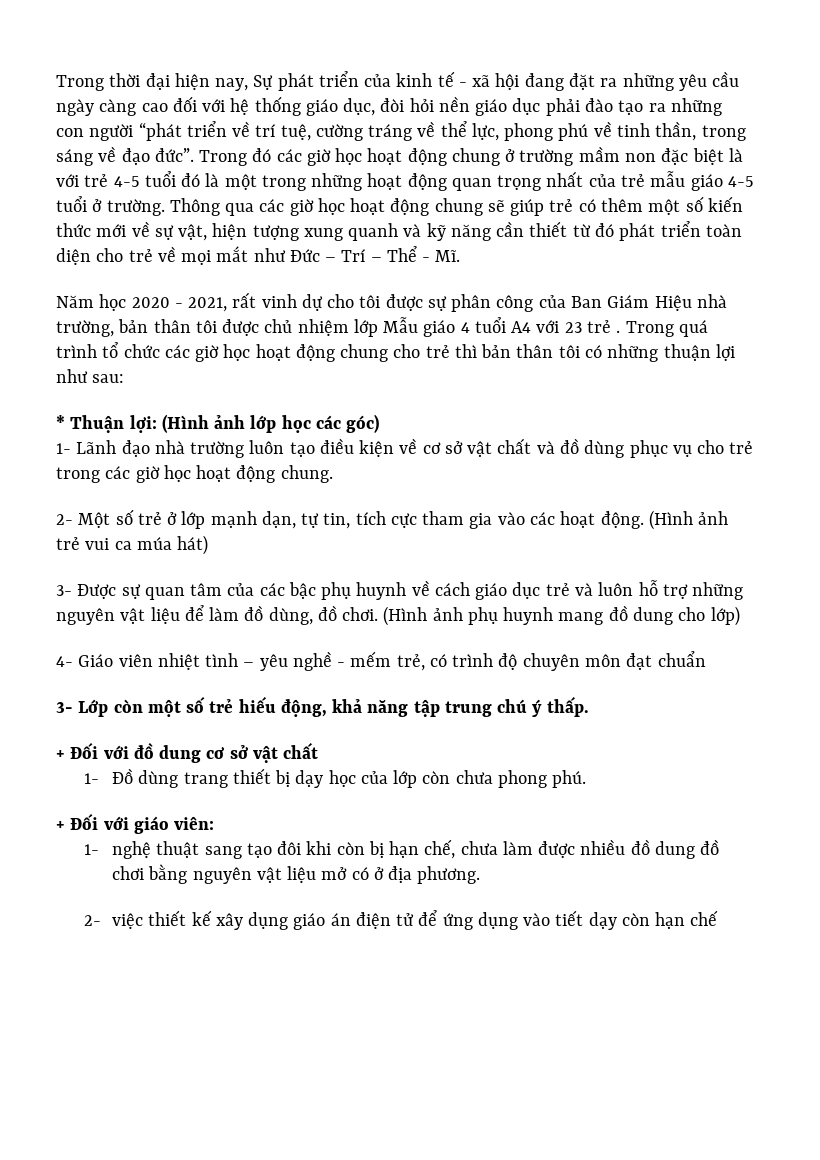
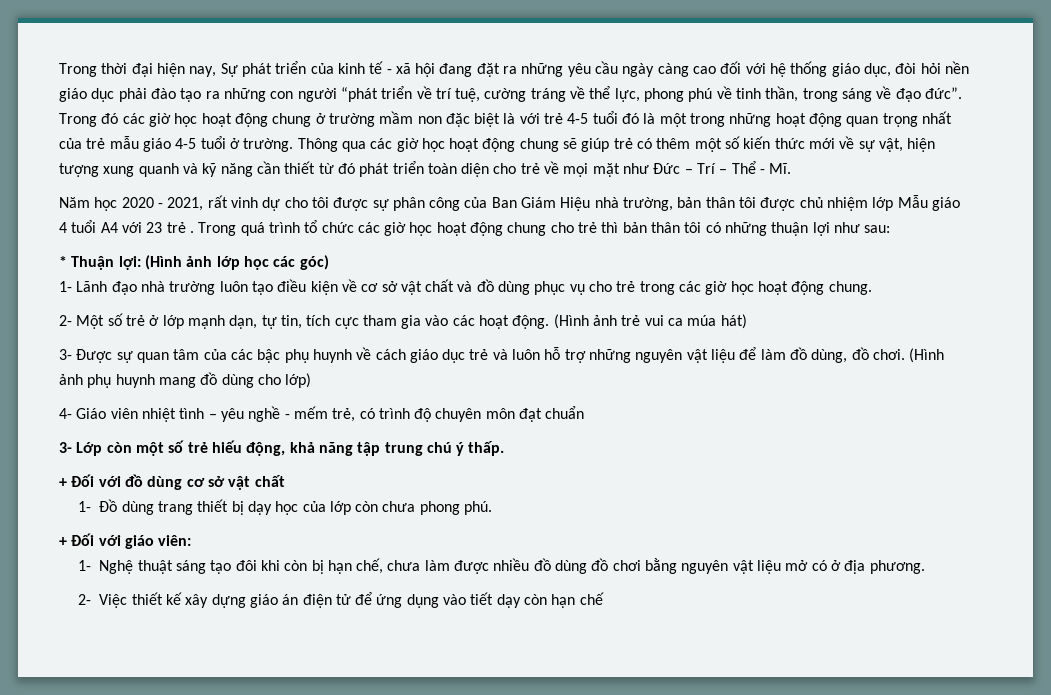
- Thông qua các giờ học hoạt động chung sẽ giúp trẻ có thêm một số kiến thức mới về sự vật, hiện tượng xung quanh và kỹ năng cần thiết từ đó phát triển toàn diện cho trẻ về mọi mắt như Đức – Trí – Thể - Mĩ.
+ Thông qua các giờ học hoạt động chung sẽ giúp trẻ có thêm một số kiến thức mới về sự vật, hiện tượng xung quanh và kỹ năng cần thiết từ đó phát triển toàn diện cho trẻ về mọi mặt như Đức – Trí – Thể - Mĩ.
- (Hình ảnh phụ huynh mang đồ dung cho lớp)
+ (Hình ảnh phụ huynh mang đồ dùng cho lớp)
- + Đối với đồ dung cơ sở vật chất
+ + Đối với đồ dùng cơ sở vật chất
- 1- nghệ thuật sang tạo đôi khi còn bị hạn chế, chưa làm được nhiều đồ dung đồ chơi bằng nguyên vật liệu mở có ở địa phương.
+ 1- Nghệ thuật sáng tạo đôi khi còn bị hạn chế, chưa làm được nhiều đồ dùng đồ chơi bằng nguyên vật liệu mở có ở địa phương.
- 2- việc thiết kế xây dụng giáo án điện tử để ứng dụng vào tiết dạy còn hạn chế
+ 2- Việc thiết kế xây dựng giáo án điện tử để ứng dụng vào tiết dạy còn hạn chế

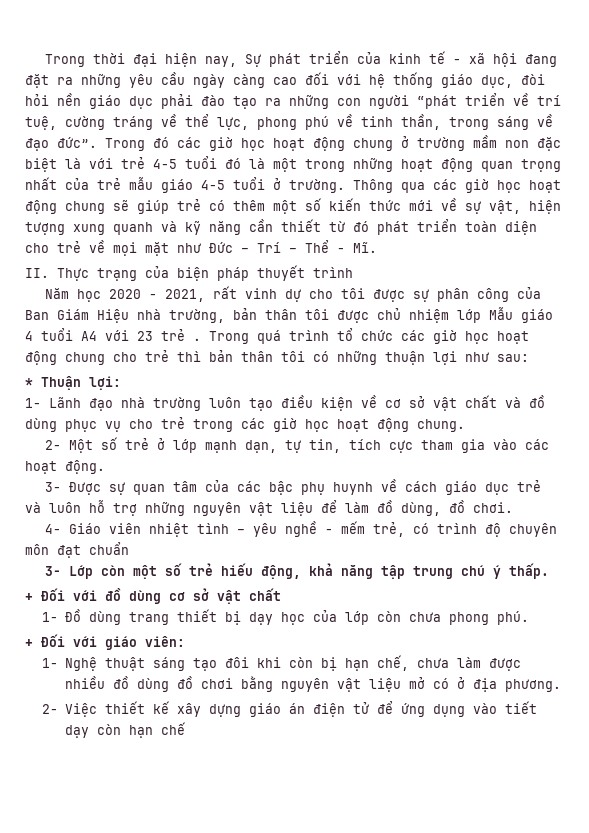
+ II. Thực trạng của biện pháp thuyết trình
- * Thuận lợi: (Hình ảnh lớp học các góc)
+ * Thuận lợi:
- (Hình ảnh trẻ vui ca múa hát)
- (Hình ảnh phụ huynh mang đồ dùng cho lớp)

